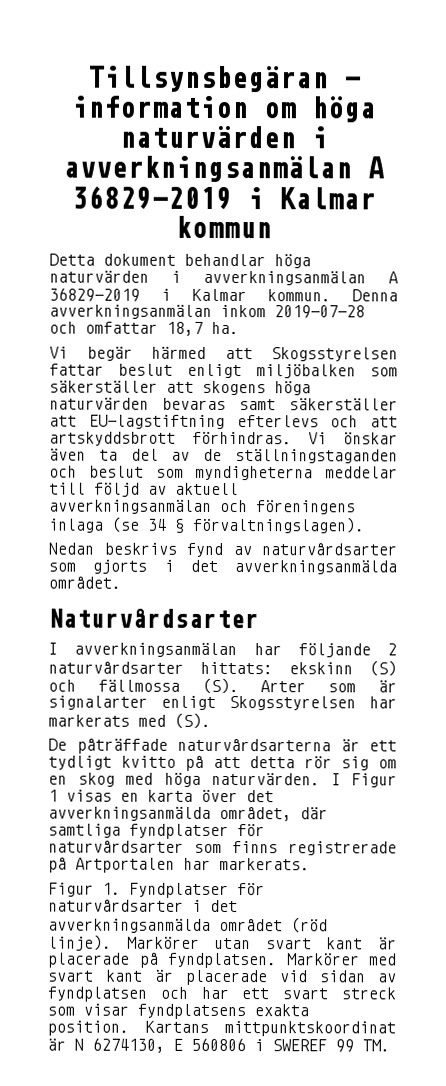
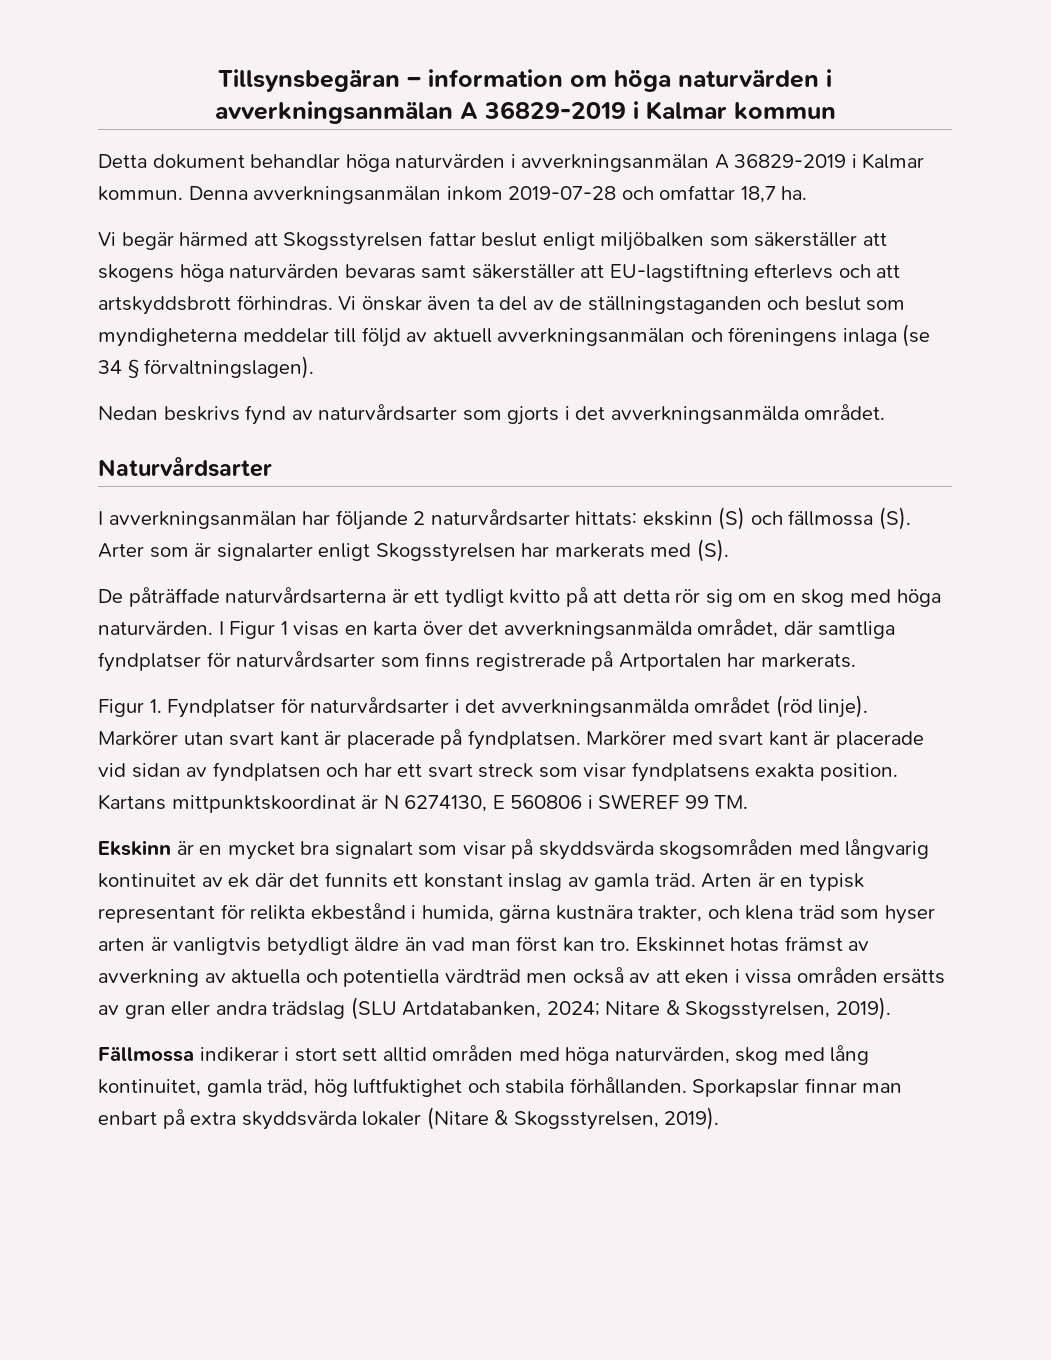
+ Ekskinn är en mycket bra signalart som visar på skyddsvärda skogsområden med långvarig kontinuitet av ek där det funnits ett konstant inslag av gamla träd. Arten är en typisk representant för relikta ekbestånd i humida, gärna kustnära trakter, och klena träd som hyser arten är vanligtvis betydligt äldre än vad man först kan tro. Ekskinnet hotas främst av avverkning av aktuella och potentiella värdträd men också av att eken i vissa områden ersätts av gran eller andra trädslag (SLU Artdatabanken, 2024; Nitare & Skogsstyrelsen, 2019).
+ Fällmossa indikerar i stort sett alltid områden med höga naturvärden, skog med lång kontinuitet, gamla träd, hög luftfuktighet och stabila förhållanden. Sporkapslar finnar man enbart på extra skyddsvärda lokaler (Nitare & Skogsstyrelsen, 2019).

